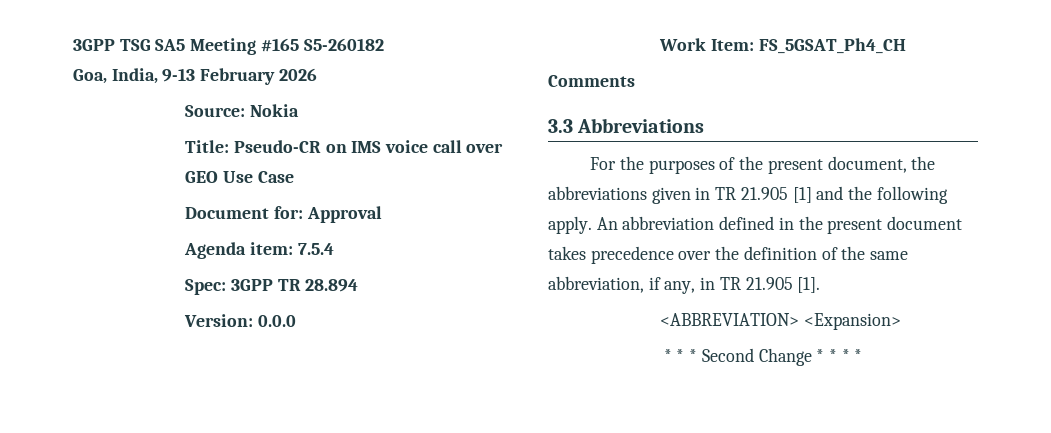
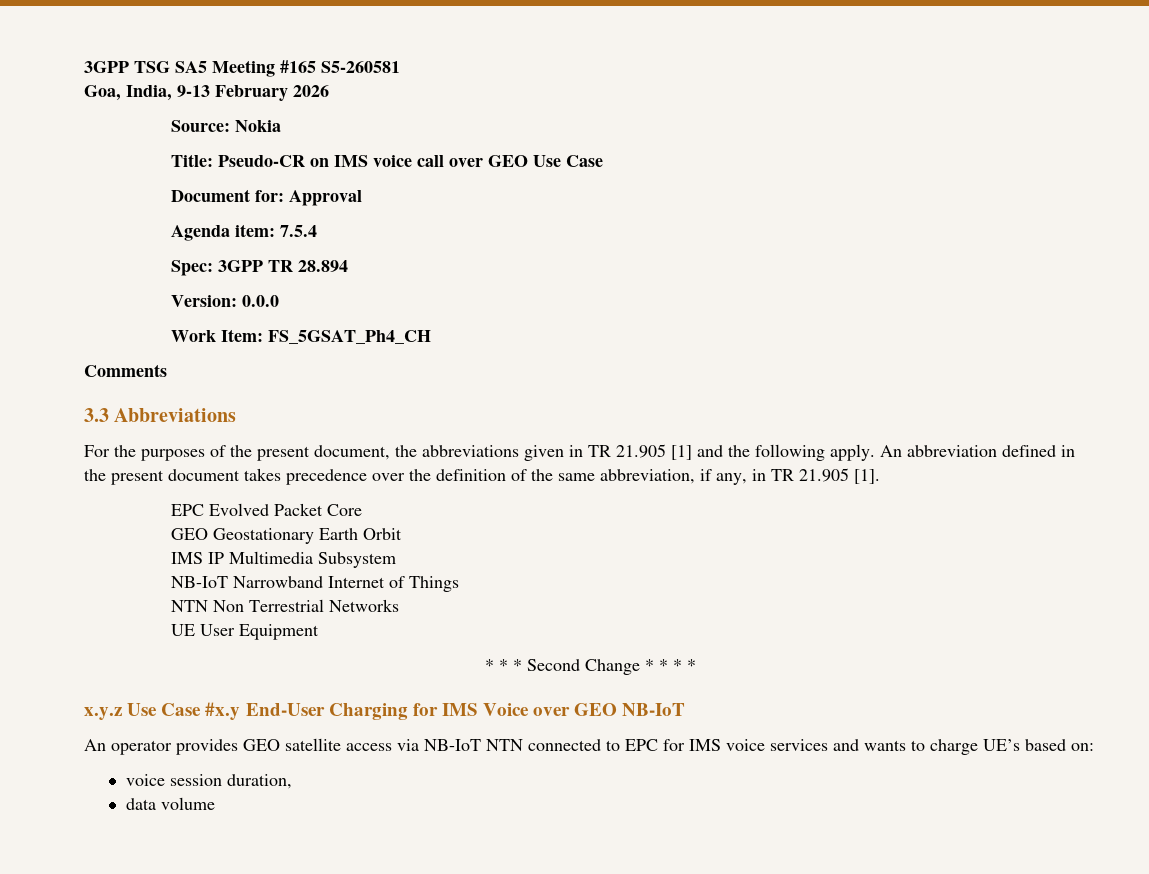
- 3GPP TSG SA5 Meeting #165 S5-260182
+ 3GPP TSG SA5 Meeting #165 S5-260581
- <ABBREVIATION> <Expansion>
+ EPC Evolved Packet Core
+ GEO Geostationary Earth Orbit
+ IMS IP Multimedia Subsystem
+ NB-IoT Narrowband Internet of Things
+ NTN Non Terrestrial Networks
+ UE User Equipment
+ x.y.z Use Case #x.y End-User Charging for IMS Voice over GEO NB-IoT
+ An operator provides GEO satellite access via NB-IoT NTN connected to EPC for IMS voice services and wants to charge UE’s based on:
+ voice session duration,
+ data volume

